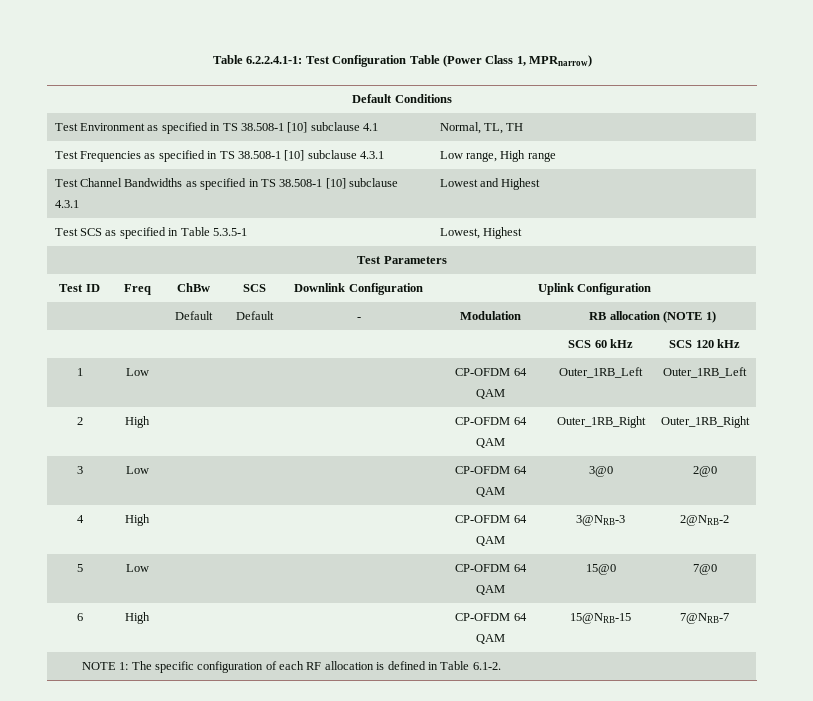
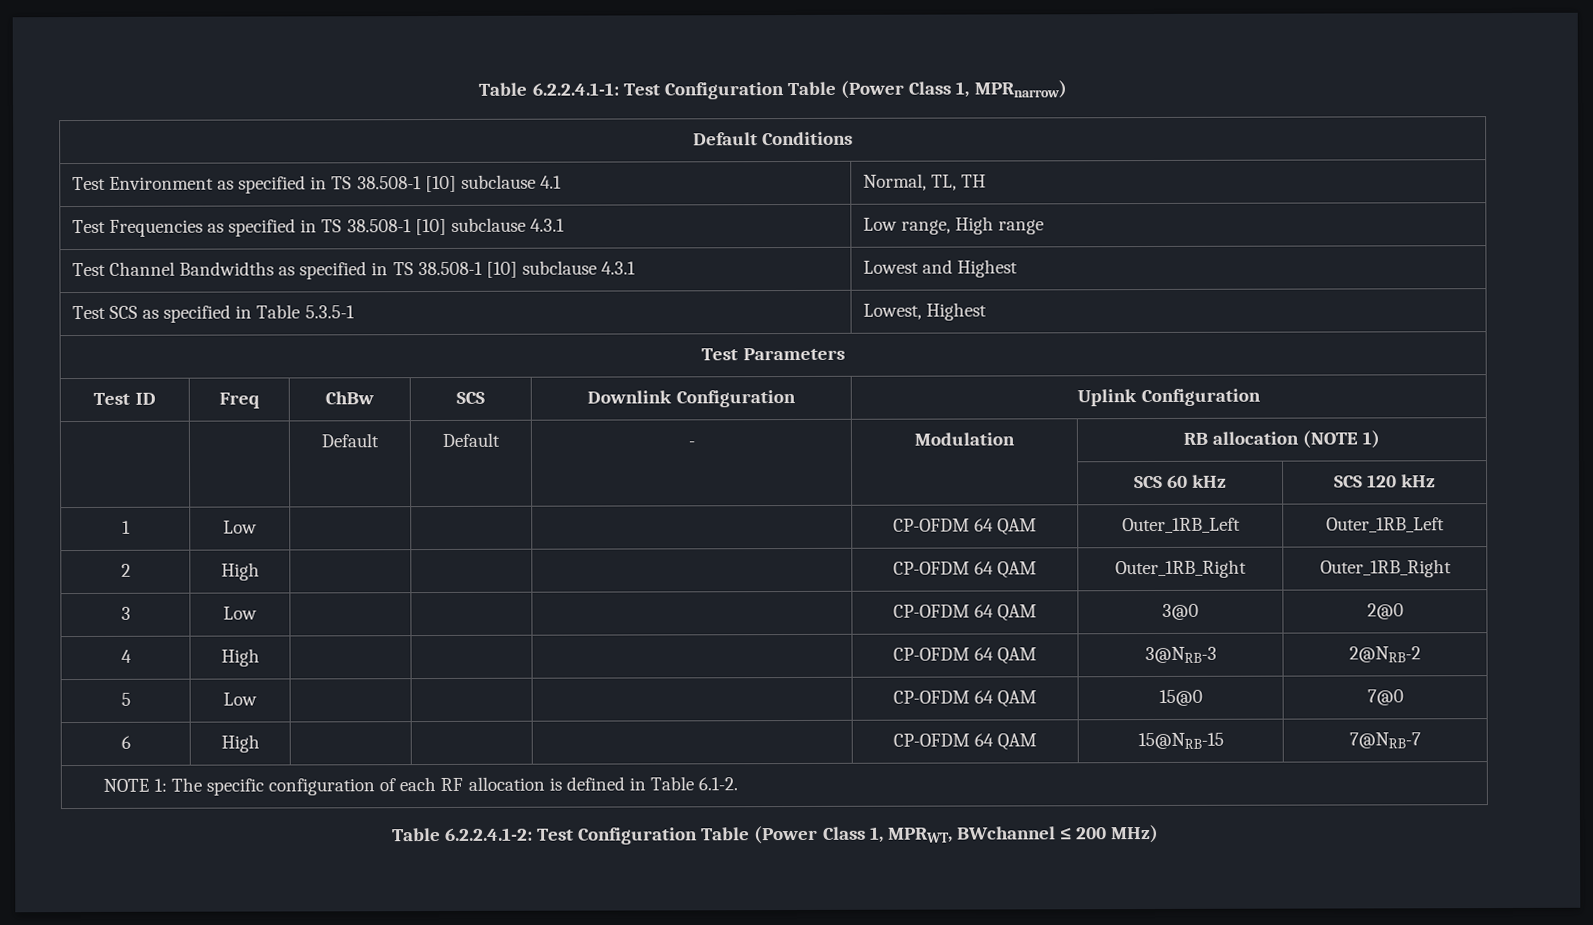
+ Table 6.2.2.4.1-2: Test Configuration Table (Power Class 1, MPRWT, BWchannel ≤ 200 MHz)

